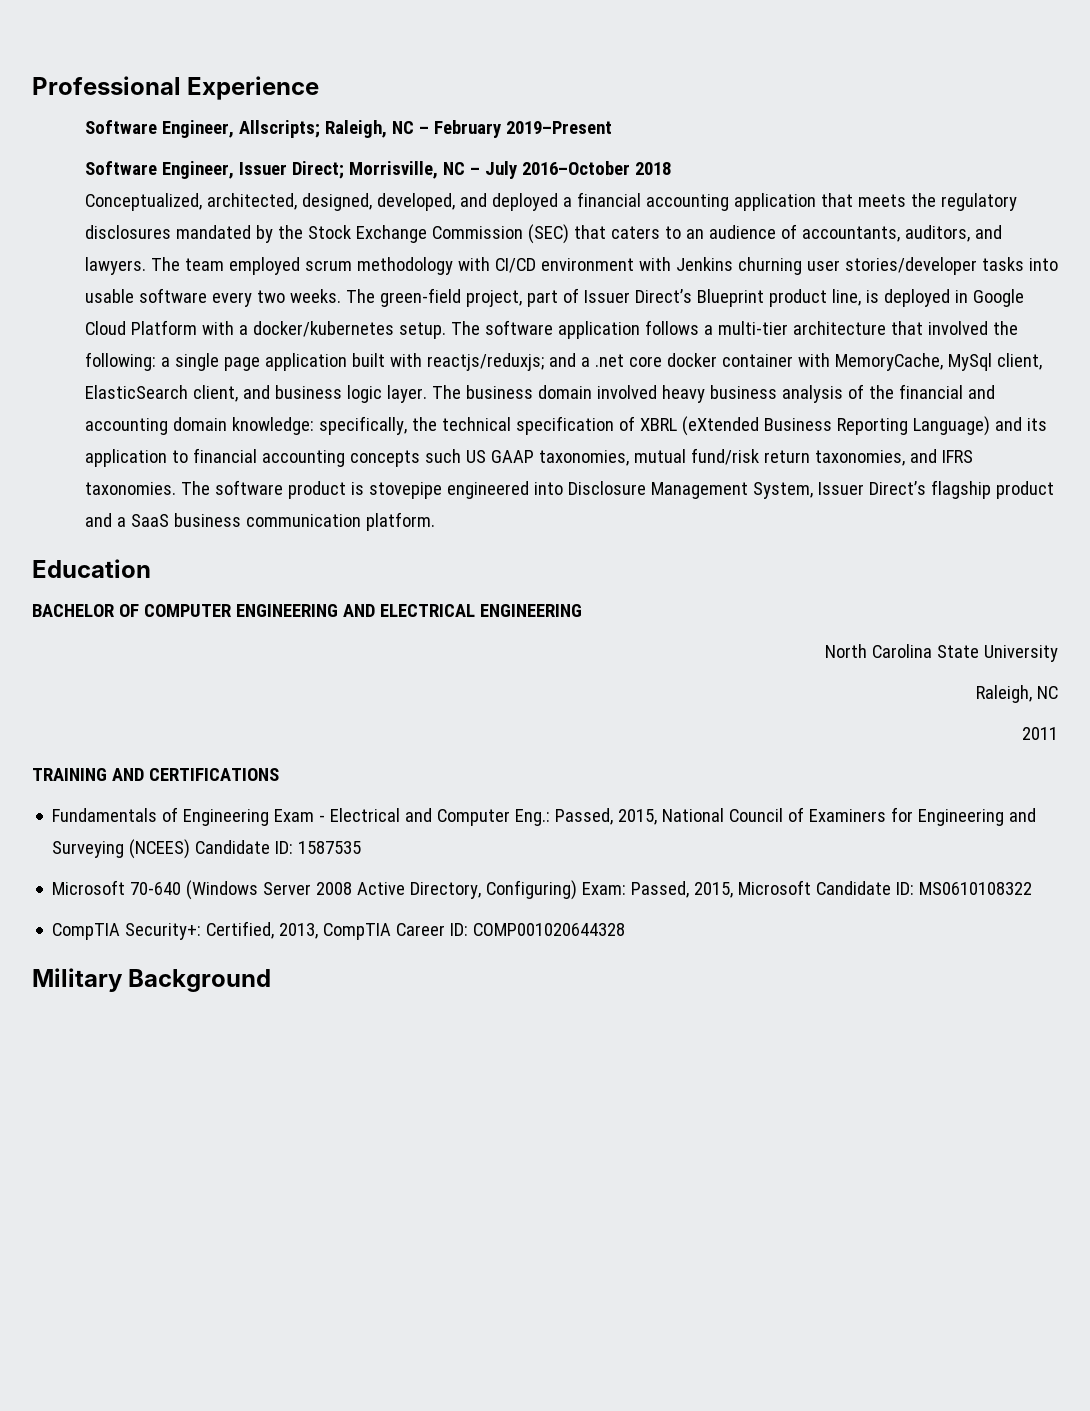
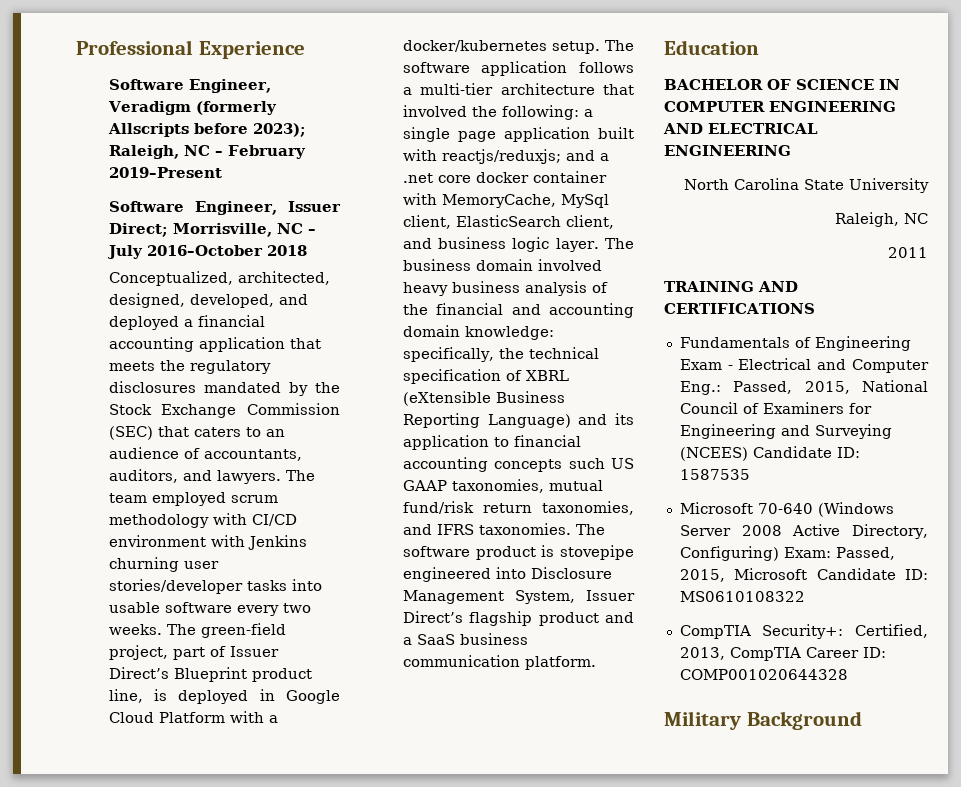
- Software Engineer, Allscripts; Raleigh, NC – February 2019–Present
+ Software Engineer, Veradigm (formerly Allscripts before 2023); Raleigh, NC – February 2019–Present
- The business domain involved heavy business analysis of the financial and accounting domain knowledge: specifically, the technical specification of XBRL (eXtended Business Reporting Language) and its application to financial accounting concepts such US GAAP taxonomies, mutual fund/risk return taxonomies, and IFRS taxonomies.
+ The business domain involved heavy business analysis of the financial and accounting domain knowledge: specifically, the technical specification of XBRL (eXtensible Business Reporting Language) and its application to financial accounting concepts such US GAAP taxonomies, mutual fund/risk return taxonomies, and IFRS taxonomies.
- BACHELOR OF COMPUTER ENGINEERING AND ELECTRICAL ENGINEERING
+ BACHELOR OF SCIENCE IN COMPUTER ENGINEERING AND ELECTRICAL ENGINEERING

